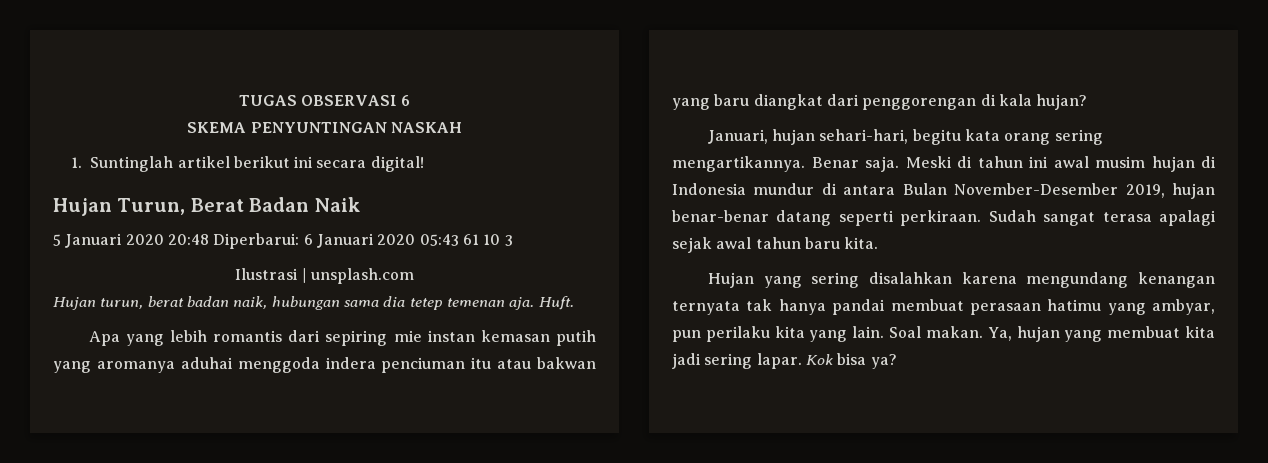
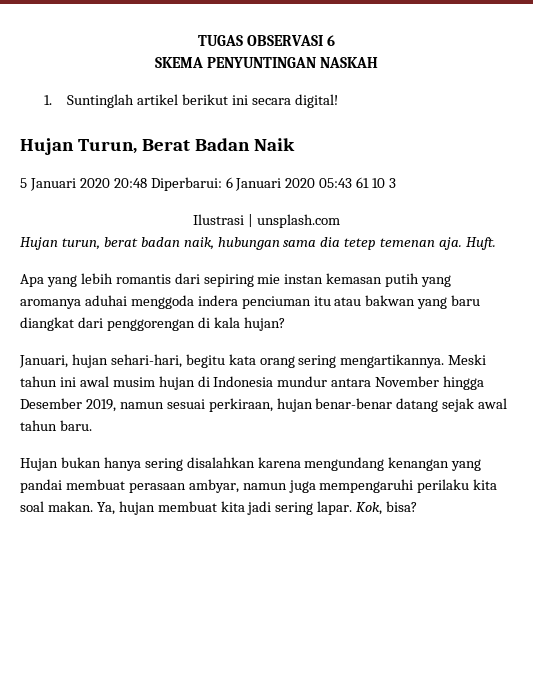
- Benar saja. Meski di tahun ini awal musim hujan di Indonesia mundur di antara Bulan November-Desember 2019, hujan benar-benar datang seperti perkiraan. Sudah sangat terasa apalagi sejak awal tahun baru kita.
- Hujan yang sering disalahkan karena mengundang kenangan ternyata tak hanya pandai membuat perasaan hatimu yang ambyar, pun perilaku kita yang lain. Soal makan.
+ Meski tahun ini awal musim hujan di Indonesia mundur antara November hingga Desember 2019, namun sesuai perkiraan, hujan benar-benar datang sejak awal tahun baru.
+ Hujan bukan hanya sering disalahkan karena mengundang kenangan yang pandai membuat perasaan ambyar, namun juga mempengaruhi perilaku kita soal makan.
- Ya, hujan yang membuat kita jadi sering lapar.
+ Ya, hujan membuat kita jadi sering lapar.
- Kok bisa ya?
+ Kok, bisa?

